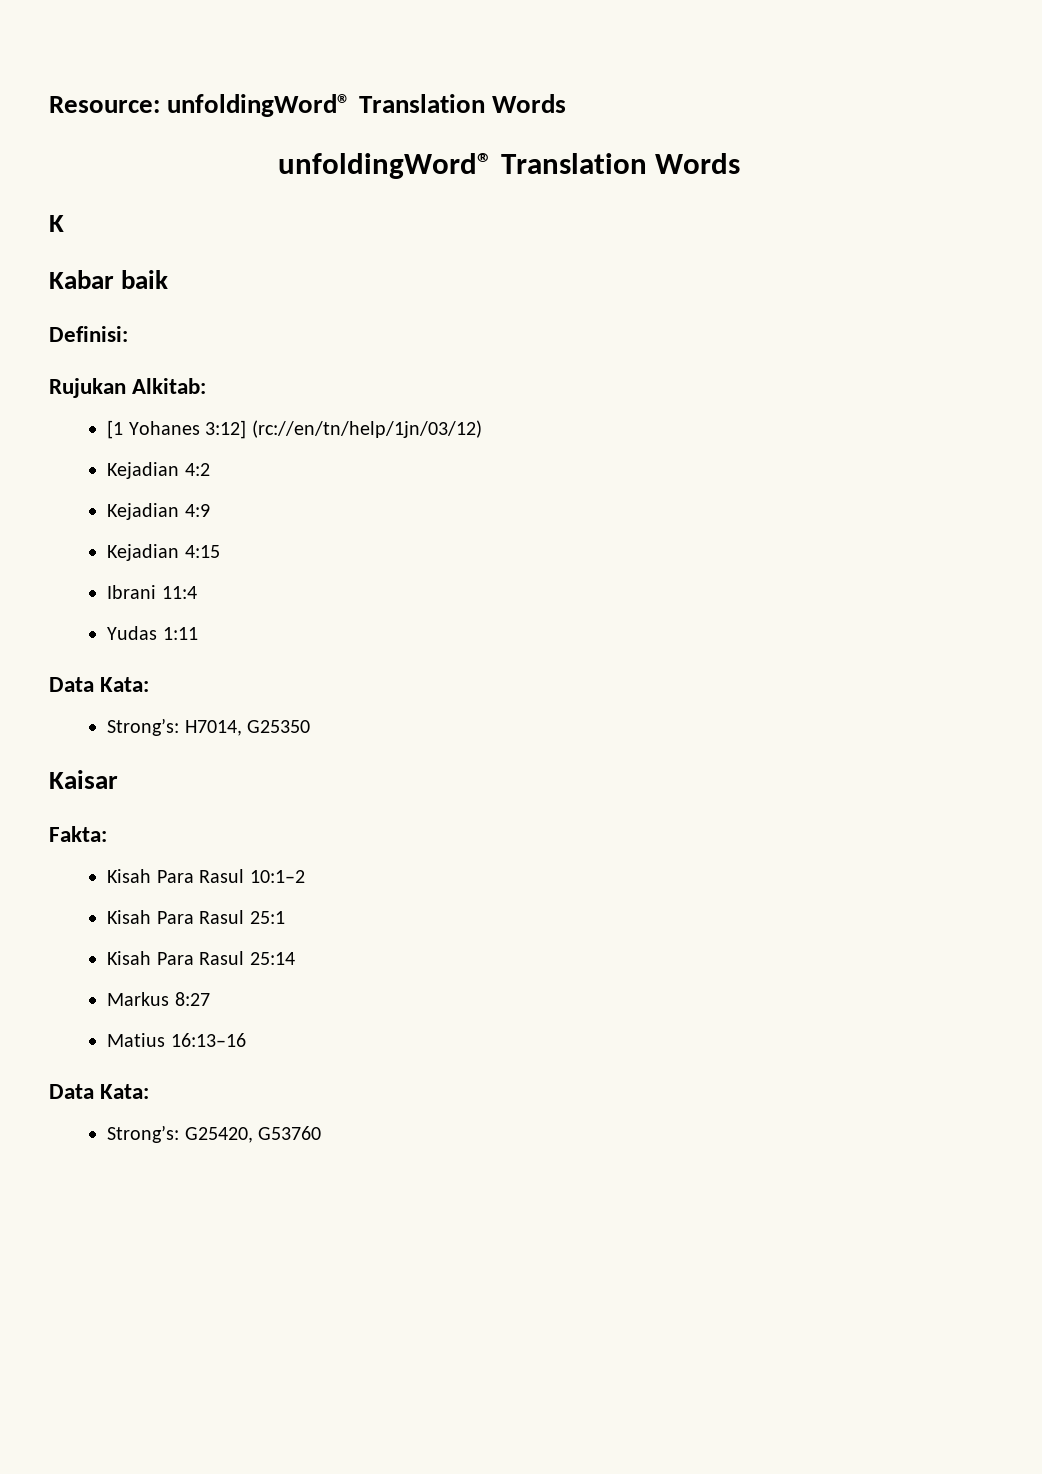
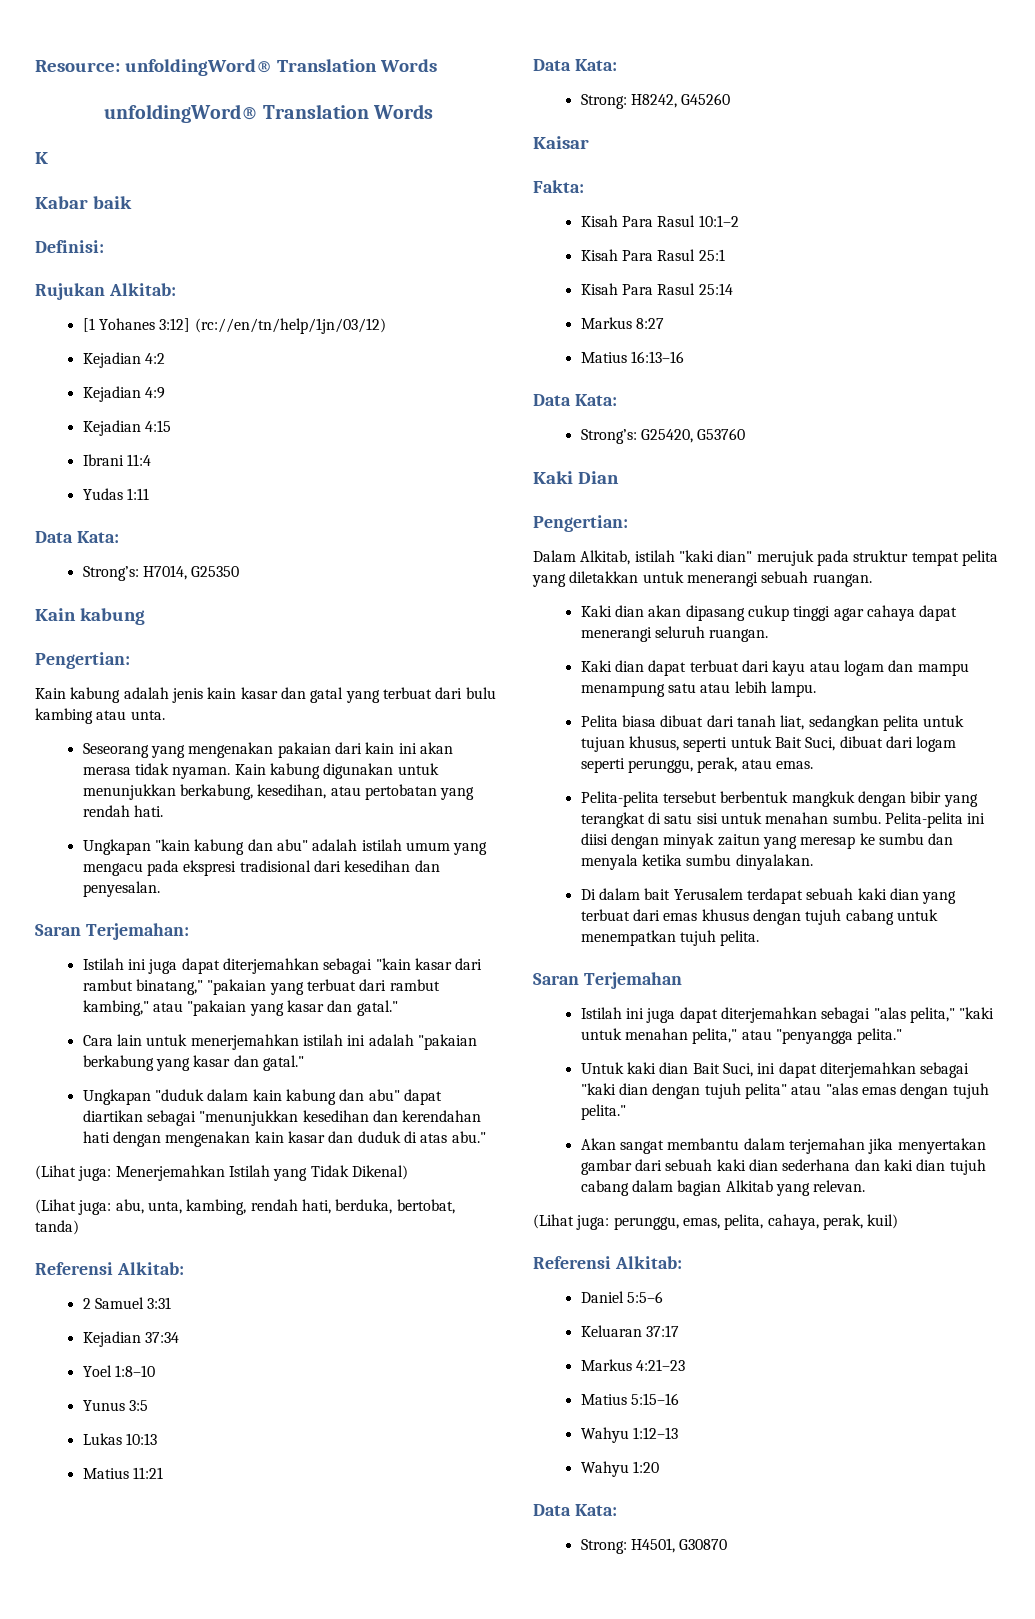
  Strong’s: H7014, G25350
+ Kain kabung
+ Pengertian:
+ Kain kabung adalah jenis kain kasar dan gatal yang terbuat dari bulu kambing atau unta.
+ Seseorang yang mengenakan pakaian dari kain ini akan merasa tidak nyaman. Kain kabung digunakan untuk menunjukkan berkabung, kesedihan, atau pertobatan yang rendah hati.
+ Ungkapan "kain kabung dan abu" adalah istilah umum yang mengacu pada ekspresi tradisional dari kesedihan dan penyesalan.
+ Saran Terjemahan:
+ Istilah ini juga dapat diterjemahkan sebagai "kain kasar dari rambut binatang," "pakaian yang terbuat dari rambut kambing," atau "pakaian yang kasar dan gatal."
+ Cara lain untuk menerjemahkan istilah ini adalah "pakaian berkabung yang kasar dan gatal."
+ Ungkapan "duduk dalam kain kabung dan abu" dapat diartikan sebagai "menunjukkan kesedihan dan kerendahan hati dengan mengenakan kain kasar dan duduk di atas abu."
+ (Lihat juga: Menerjemahkan Istilah yang Tidak Dikenal)
+ (Lihat juga: abu, unta, kambing, rendah hati, berduka, bertobat, tanda)
+ Referensi Alkitab:
+ 2 Samuel 3:31
+ Kejadian 37:34
+ Yoel 1:8–10
+ Yunus 3:5
+ Lukas 10:13
+ Matius 11:21
+ Data Kata:
+ Strong: H8242, G45260
+ Kaki Dian
+ Pengertian:
+ Dalam Alkitab, istilah "kaki dian" merujuk pada struktur tempat pelita yang diletakkan untuk menerangi sebuah ruangan.
+ Kaki dian akan dipasang cukup tinggi agar cahaya dapat menerangi seluruh ruangan.
+ Kaki dian dapat terbuat dari kayu atau logam dan mampu menampung satu atau lebih lampu.
+ Pelita biasa dibuat dari tanah liat, sedangkan pelita untuk tujuan khusus, seperti untuk Bait Suci, dibuat dari logam seperti perunggu, perak, atau emas.
+ Pelita-pelita tersebut berbentuk mangkuk dengan bibir yang terangkat di satu sisi untuk menahan sumbu. Pelita-pelita ini diisi dengan minyak zaitun yang meresap ke sumbu dan menyala ketika sumbu dinyalakan.
+ Di dalam bait Yerusalem terdapat sebuah kaki dian yang terbuat dari emas khusus dengan tujuh cabang untuk menempatkan tujuh pelita.
+ Saran Terjemahan
+ Istilah ini juga dapat diterjemahkan sebagai "alas pelita," "kaki untuk menahan pelita," atau "penyangga pelita."
+ Untuk kaki dian Bait Suci, ini dapat diterjemahkan sebagai "kaki dian dengan tujuh pelita" atau "alas emas dengan tujuh pelita."
+ Akan sangat membantu dalam terjemahan jika menyertakan gambar dari sebuah kaki dian sederhana dan kaki dian tujuh cabang dalam bagian Alkitab yang relevan.
+ (Lihat juga: perunggu, emas, pelita, cahaya, perak, kuil)
+ Referensi Alkitab:
+ Daniel 5:5–6
+ Keluaran 37:17
+ Markus 4:21–23
+ Matius 5:15–16
+ Wahyu 1:12–13
+ Wahyu 1:20
+ Data Kata:
+ Strong: H4501, G30870

